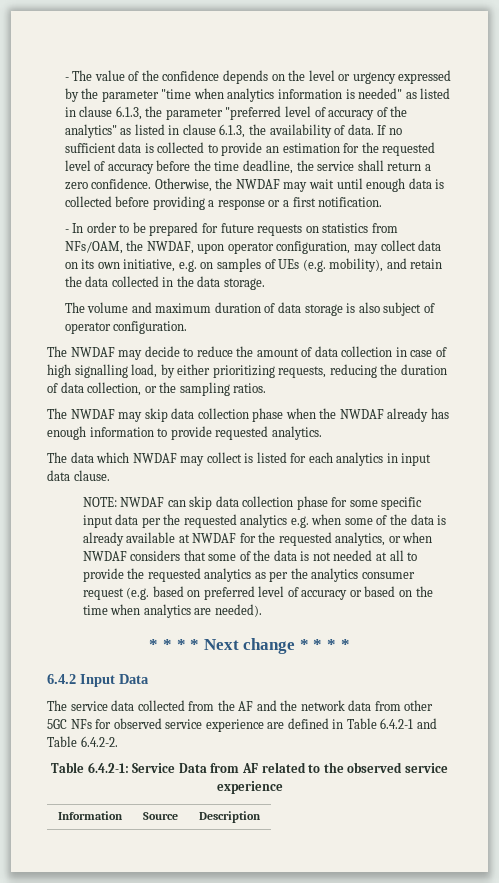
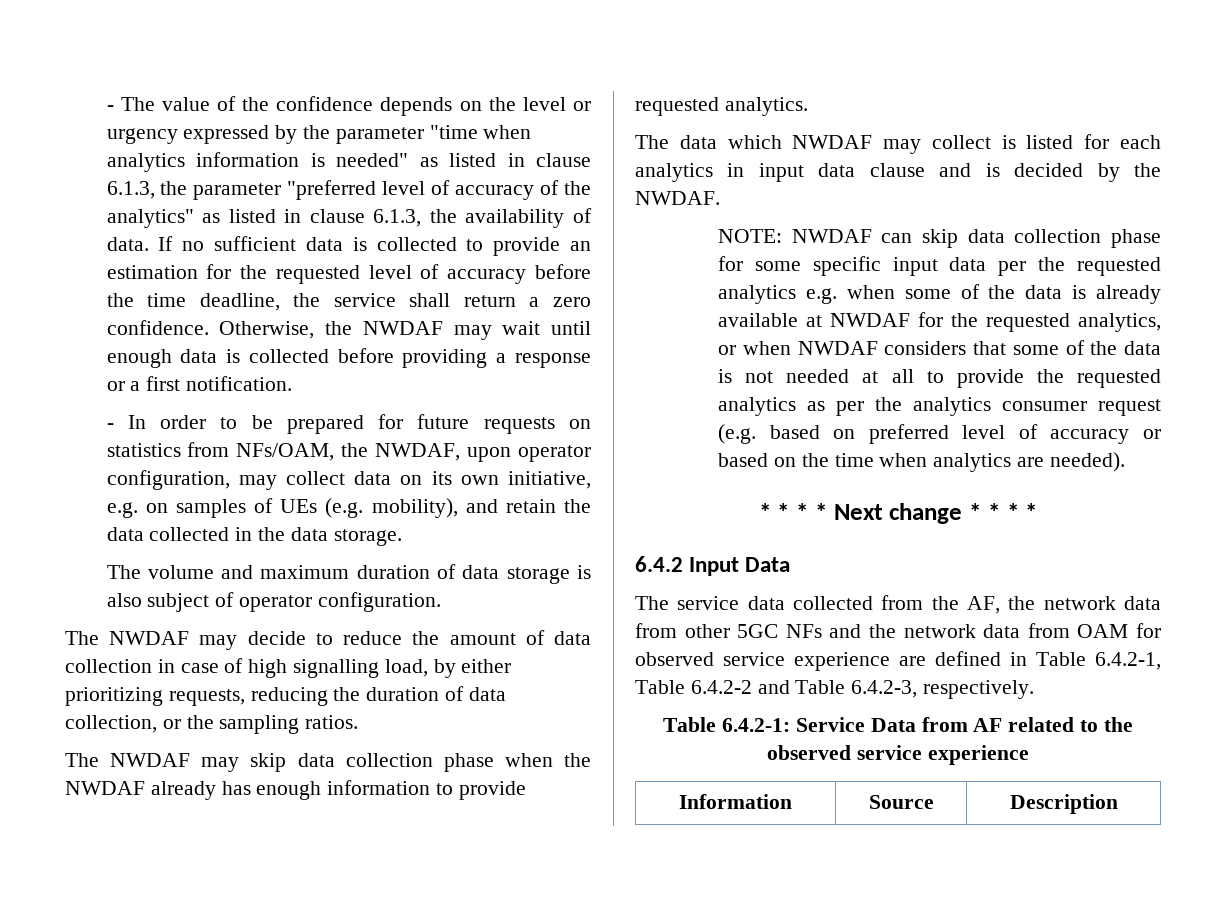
- The data which NWDAF may collect is listed for each analytics in input data clause.
+ The data which NWDAF may collect is listed for each analytics in input data clause and is decided by the NWDAF.
- The service data collected from the AF and the network data from other 5GC NFs for observed service experience are defined in Table 6.4.2-1 and Table 6.4.2-2.
+ The service data collected from the AF, the network data from other 5GC NFs and the network data from OAM for observed service experience are defined in Table 6.4.2-1, Table 6.4.2-2 and Table 6.4.2-3, respectively.

